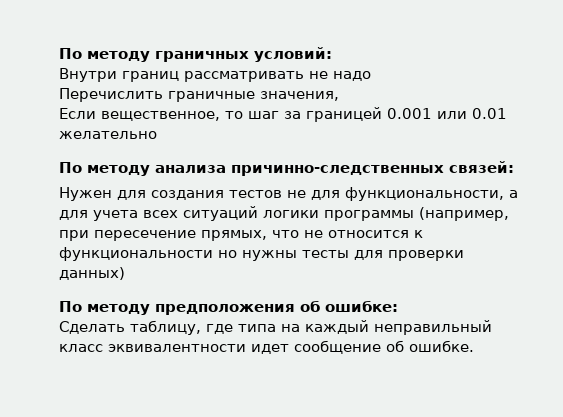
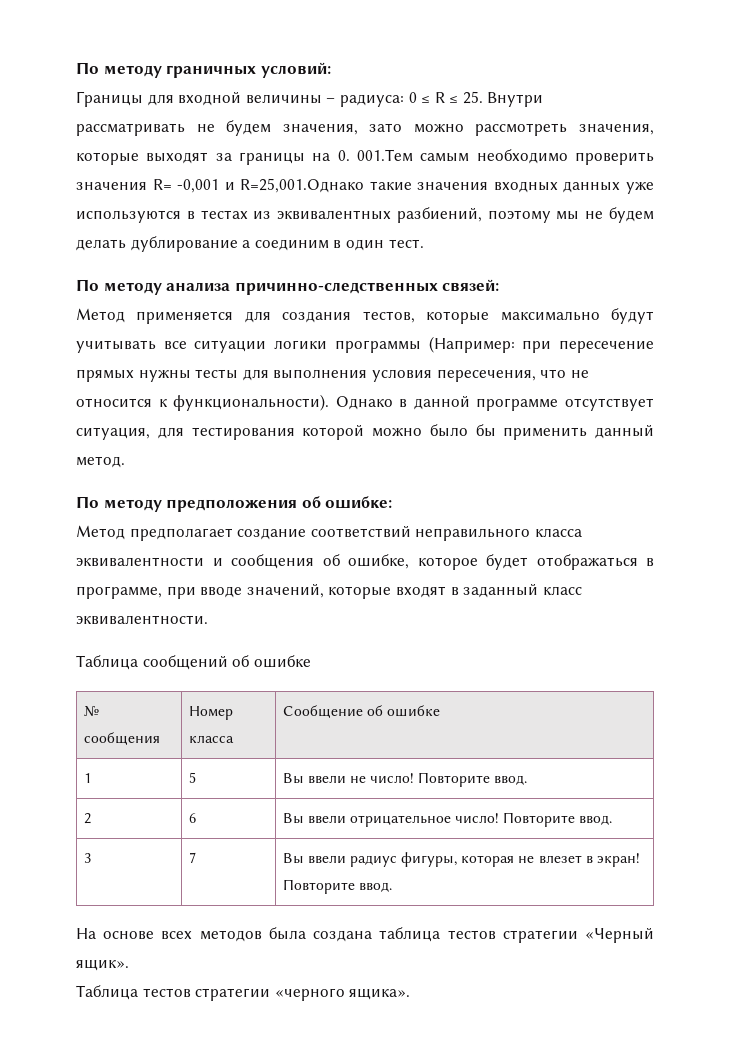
- Внутри границ рассматривать не надо
- Перечислить граничные значения,
- Если вещественное, то шаг за границей 0.001 или 0.01 желательно
+ Границы для входной величины – радиуса: 0 ≤ R ≤ 25. Внутри рассматривать не будем значения, зато можно рассмотреть значения, которые выходят за границы на 0. 001.Тем самым необходимо проверить значения R= -0,001 и R=25,001.Однако такие значения входных данных уже используются в тестах из эквивалентных разбиений, поэтому мы не будем делать дублирование а соединим в один тест.
- Нужен для создания тестов не для функциональности, а для учета всех ситуаций логики программы (например, при пересечение прямых, что не относится к функциональности но нужны тесты для проверки данных)
+ Метод применяется для создания тестов, которые максимально будут учитывать все ситуации логики программы (Например: при пересечение прямых нужны тесты для выполнения условия пересечения, что не относится к функциональности). Однако в данной программе отсутствует ситуация, для тестирования которой можно было бы применить данный метод.
- Сделать таблицу, где типа на каждый неправильный класс эквивалентности идет сообщение об ошибке.
+ Метод предполагает создание соответствий неправильного класса эквивалентности и сообщения об ошибке, которое будет отображаться в программе, при вводе значений, которые входят в заданный класс эквивалентности.
+ Таблица сообщений об ошибке
+ № сообщения | Номер класса | Сообщение об ошибке
+ 1 | 5 | Вы ввели не число! Повторите ввод.
+ 2 | 6 | Вы ввели отрицательное число! Повторите ввод.
+ 3 | 7 | Вы ввели радиус фигуры, которая не влезет в экран! Повторите ввод.
+ На основе всех методов была создана таблица тестов стратегии «Черный ящик».
+ Таблица тестов стратегии «черного ящика».

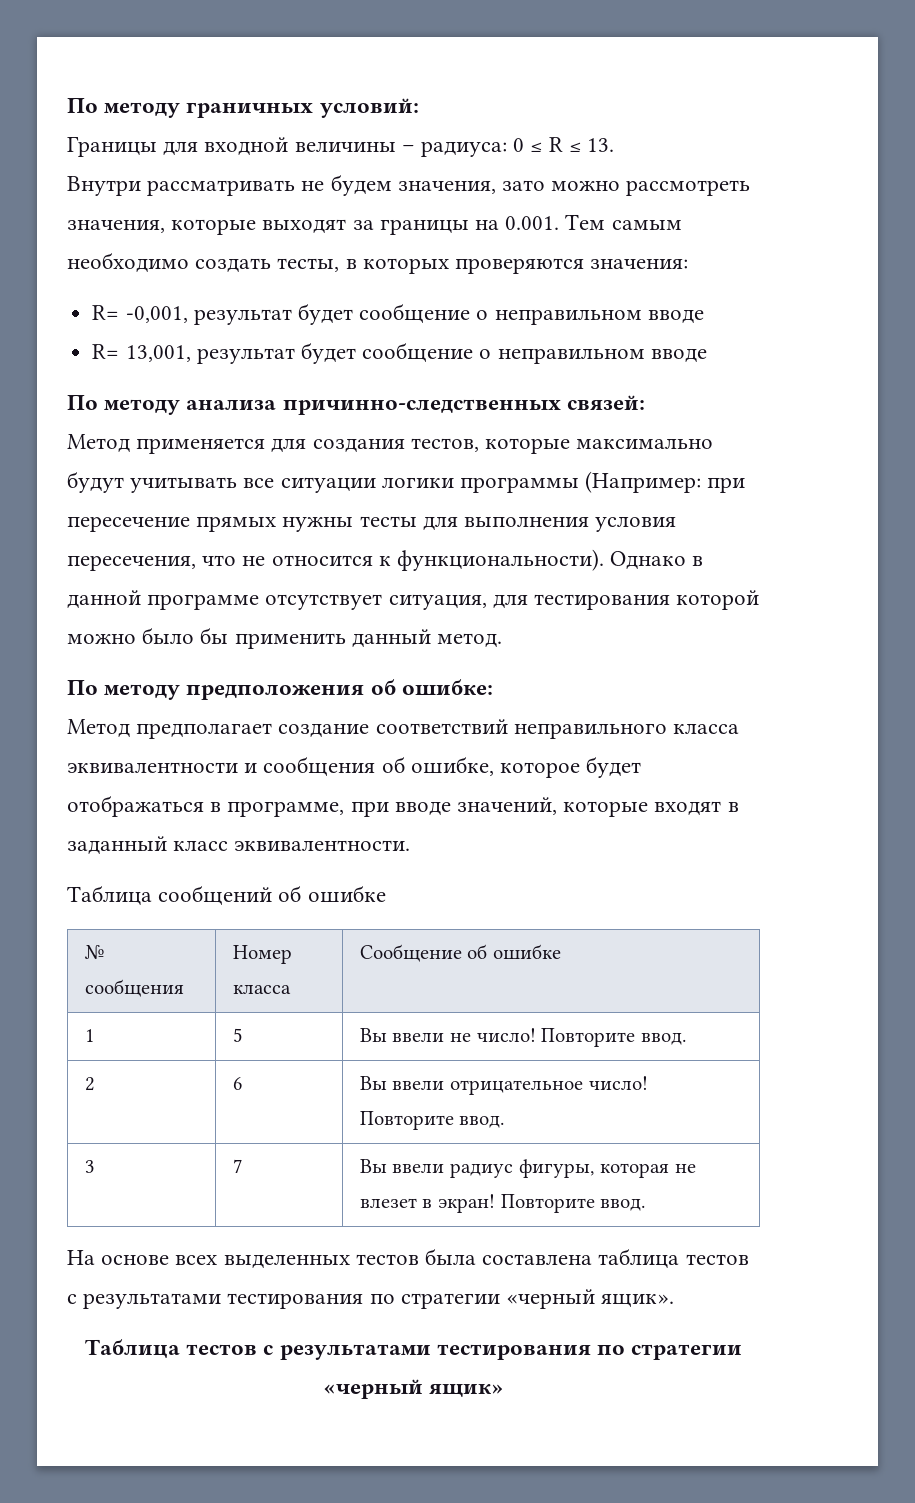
- Границы для входной величины – радиуса: 0 ≤ R ≤ 25. Внутри рассматривать не будем значения, зато можно рассмотреть значения, которые выходят за границы на 0. 001.Тем самым необходимо проверить значения R= -0,001 и R=25,001.Однако такие значения входных данных уже используются в тестах из эквивалентных разбиений, поэтому мы не будем делать дублирование а соединим в один тест.
+ Границы для входной величины – радиуса: 0 ≤ R ≤ 13.
+ Внутри рассматривать не будем значения, зато можно рассмотреть значения, которые выходят за границы на 0.001. Тем самым необходимо создать тесты, в которых проверяются значения:
+ R= -0,001, результат будет сообщение о неправильном вводе
+ R= 13,001, результат будет сообщение о неправильном вводе
- На основе всех методов была создана таблица тестов стратегии «Черный ящик».
- Таблица тестов стратегии «черного ящика».
+ На основе всех выделенных тестов была составлена таблица тестов с результатами тестирования по стратегии «черный ящик».
+ Таблица тестов с результатами тестирования по стратегии «черный ящик»

